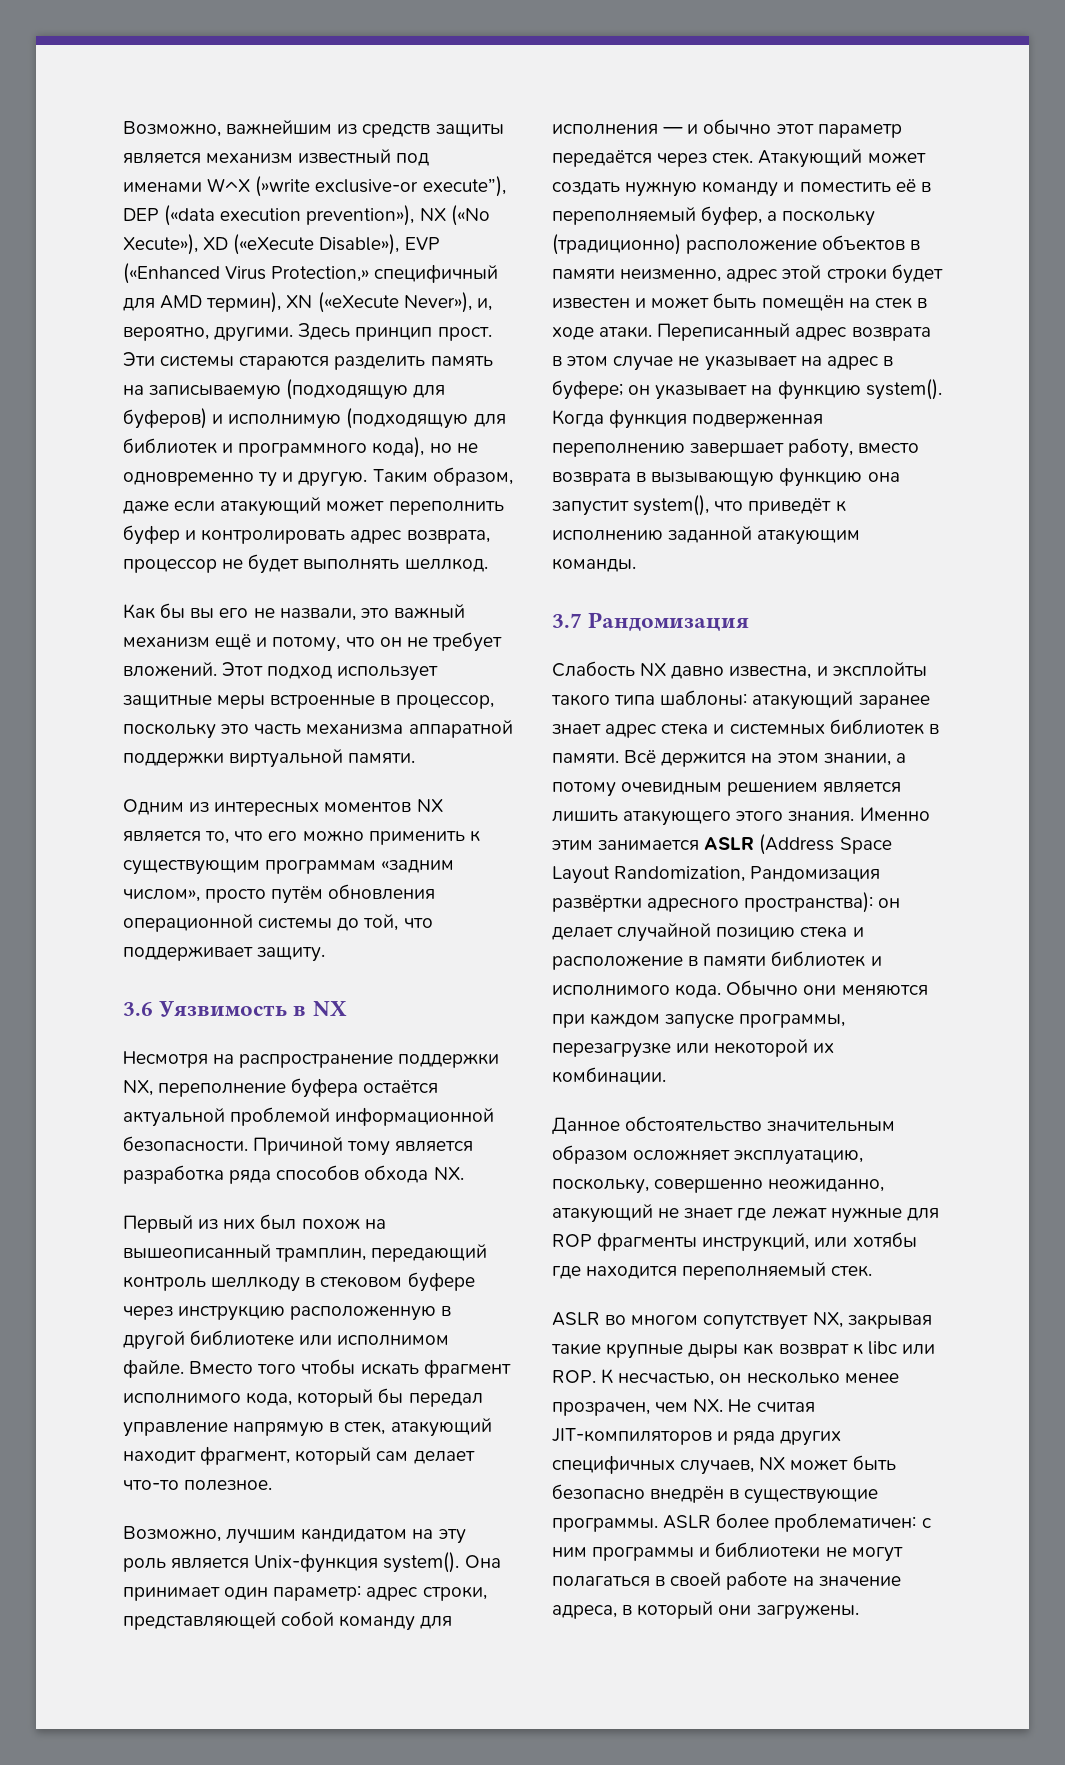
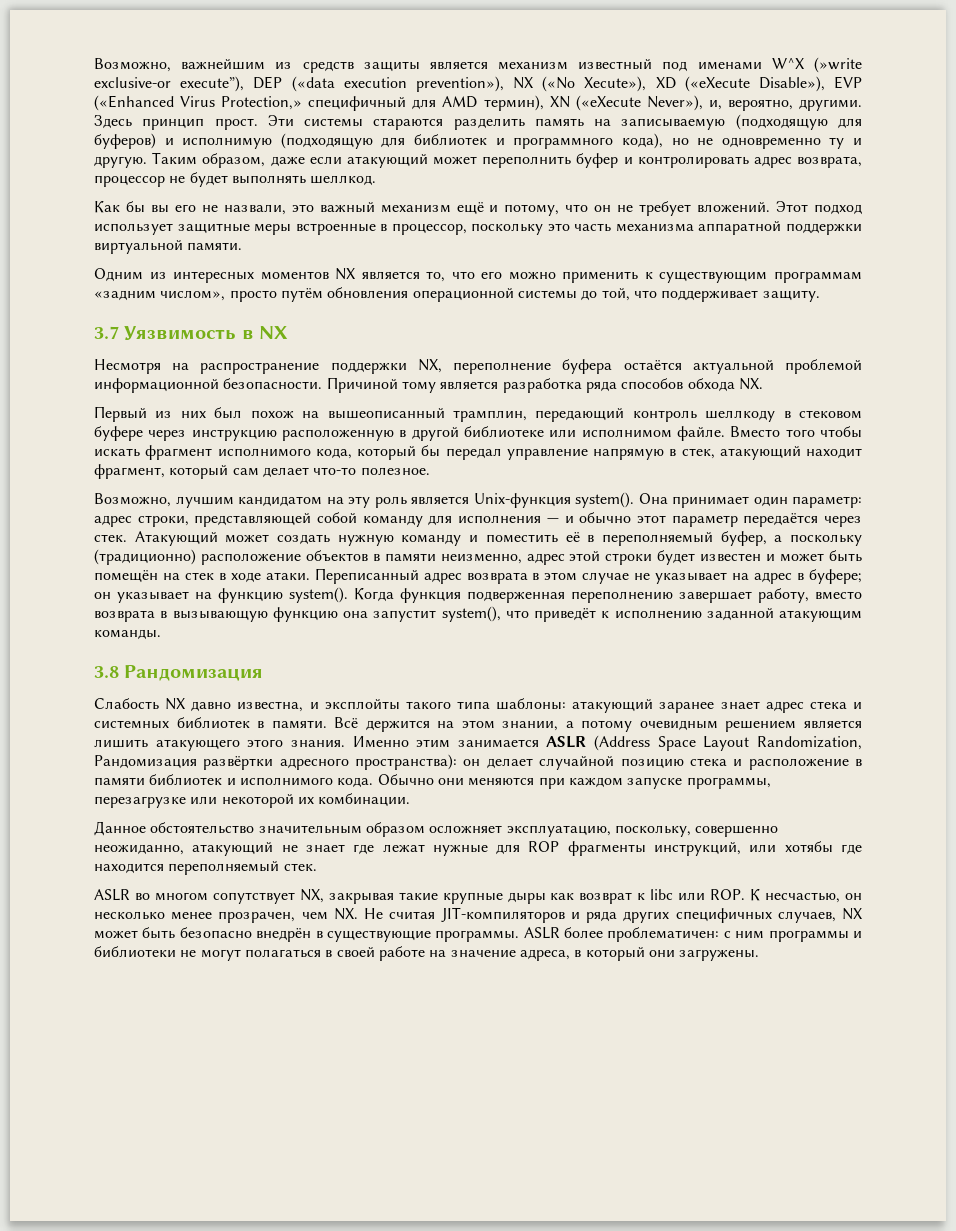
- 3.6 Уязвимость в NX
+ 3.7 Уязвимость в NX
- 3.7 Рандомизация
+ 3.8 Рандомизация

